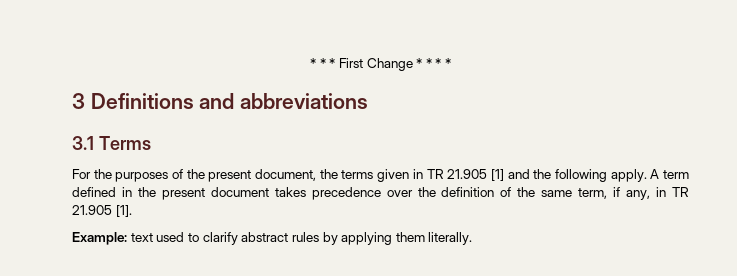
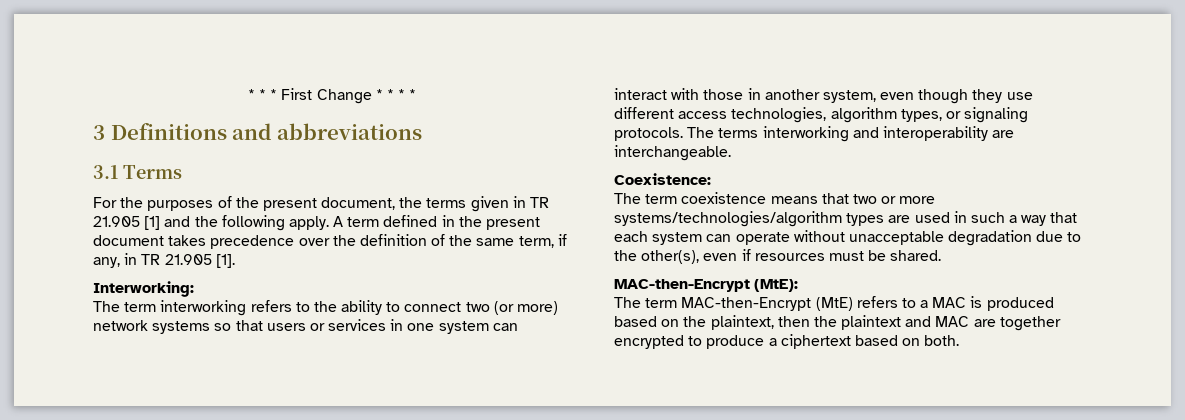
- Example: text used to clarify abstract rules by applying them literally.
+ Interworking:
+ The term interworking refers to the ability to connect two (or more) network systems so that users or services in one system can interact with those in another system, even though they use different access technologies, algorithm types, or signaling protocols. The terms interworking and interoperability are interchangeable.
+ Coexistence:
+ The term coexistence means that two or more systems/technologies/algorithm types are used in such a way that each system can operate without unacceptable degradation due to the other(s), even if resources must be shared.
+ MAC-then-Encrypt (MtE):
+ The term MAC-then-Encrypt (MtE) refers to a MAC is produced based on the plaintext, then the plaintext and MAC are together encrypted to produce a ciphertext based on both.

